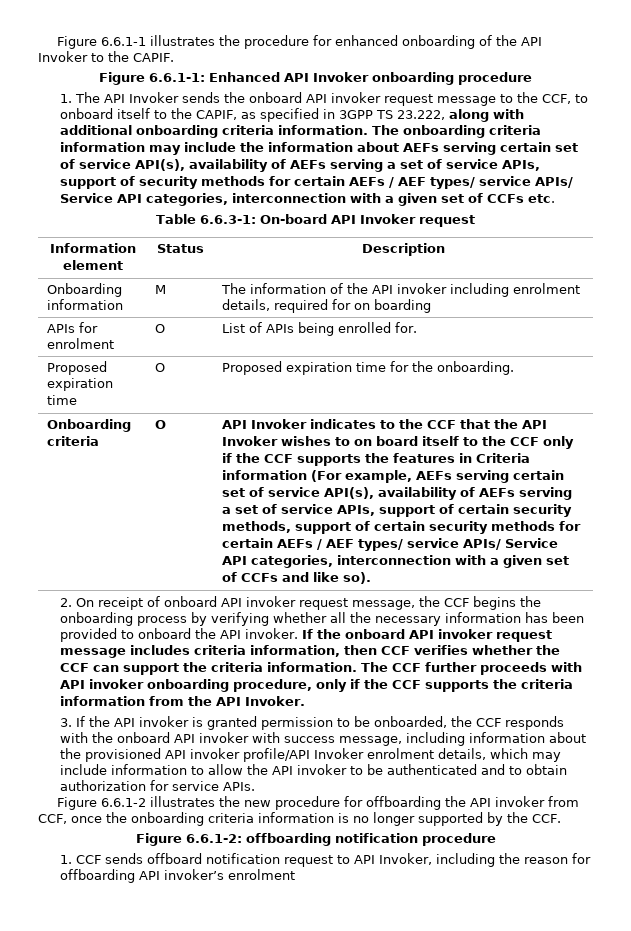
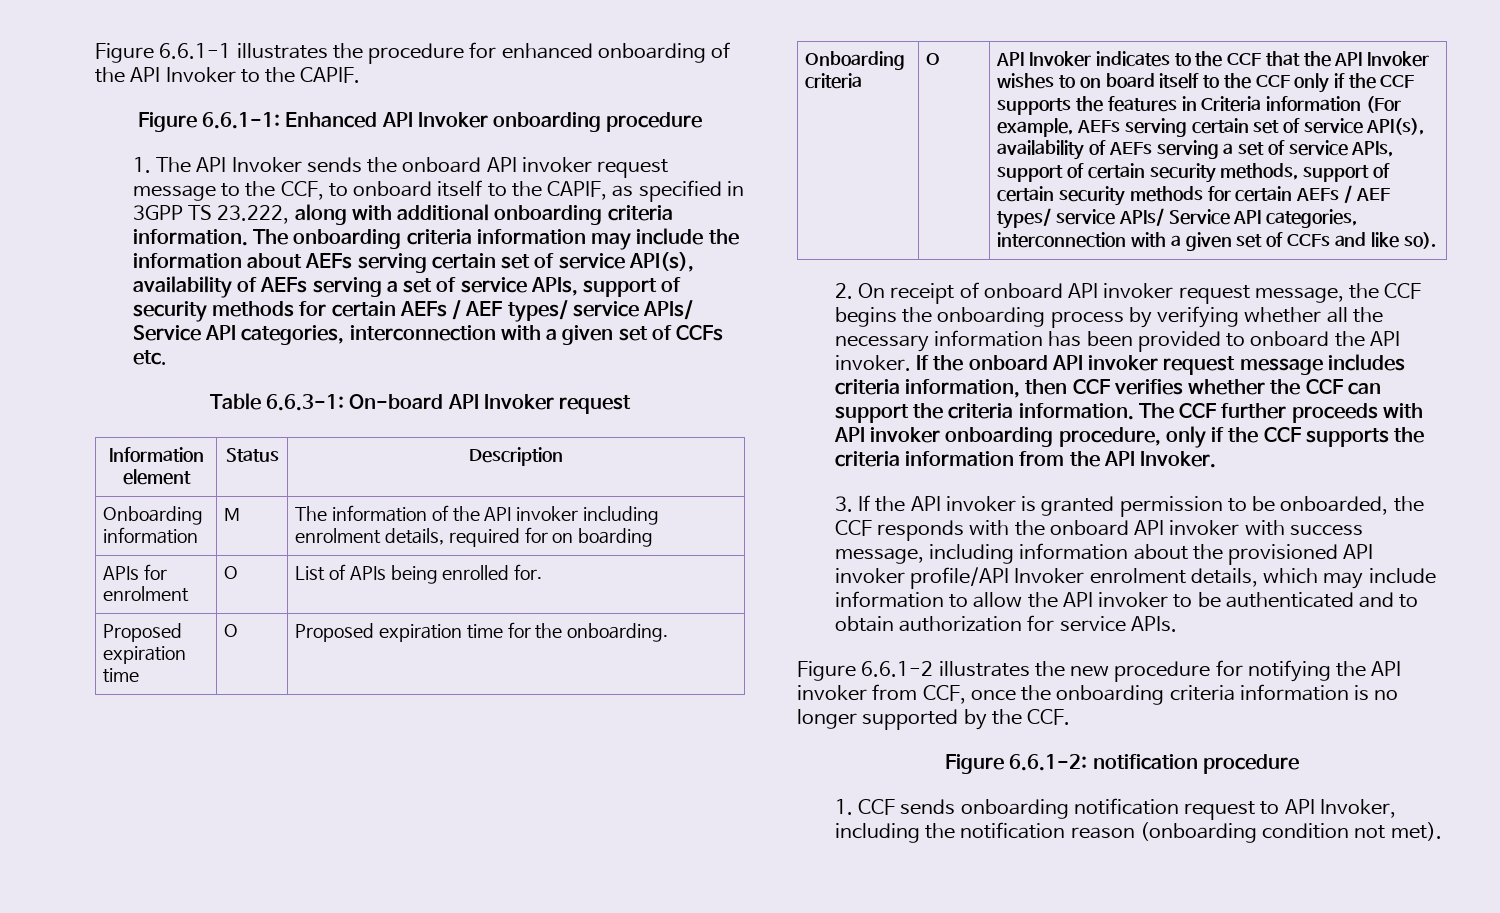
- Figure 6.6.1-2 illustrates the new procedure for offboarding the API invoker from CCF, once the onboarding criteria information is no longer supported by the CCF.
+ Figure 6.6.1-2 illustrates the new procedure for notifying the API invoker from CCF, once the onboarding criteria information is no longer supported by the CCF.
- Figure 6.6.1-2: offboarding notification procedure
+ Figure 6.6.1-2: notification procedure
- 1. CCF sends offboard notification request to API Invoker, including the reason for offboarding API invoker’s enrolment
+ 1. CCF sends onboarding notification request to API Invoker, including the notification reason (onboarding condition not met).

